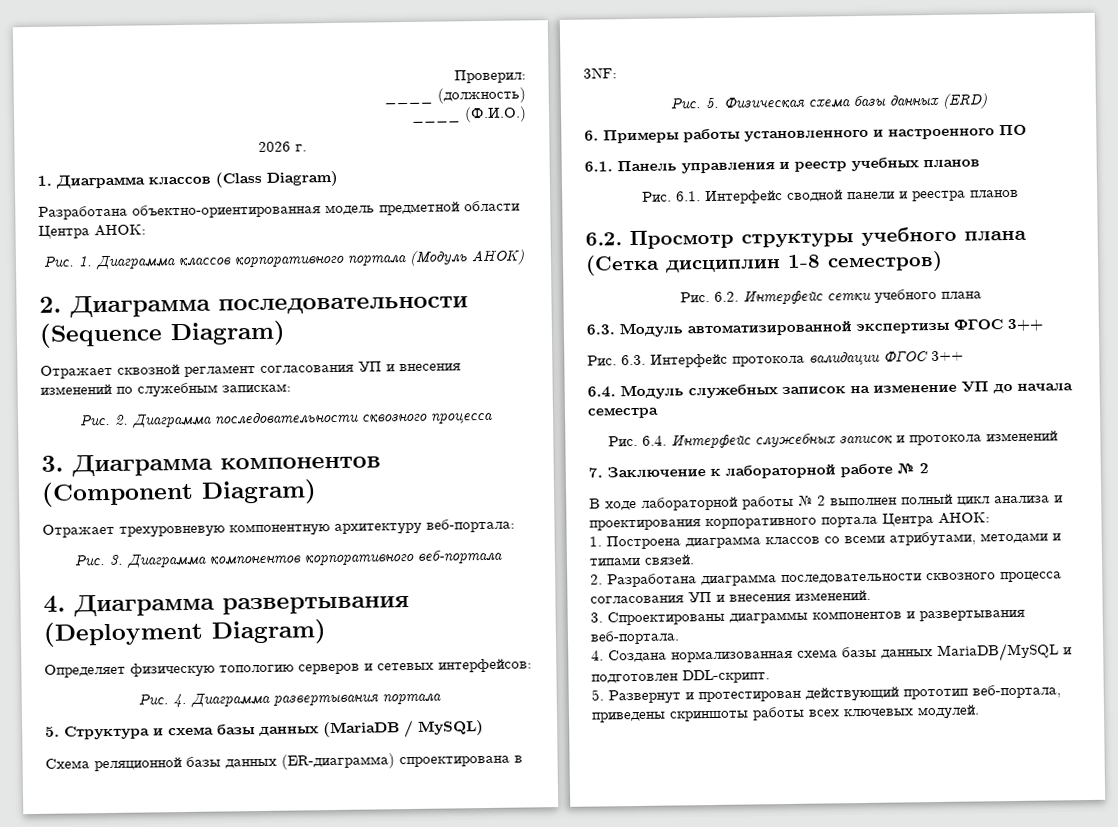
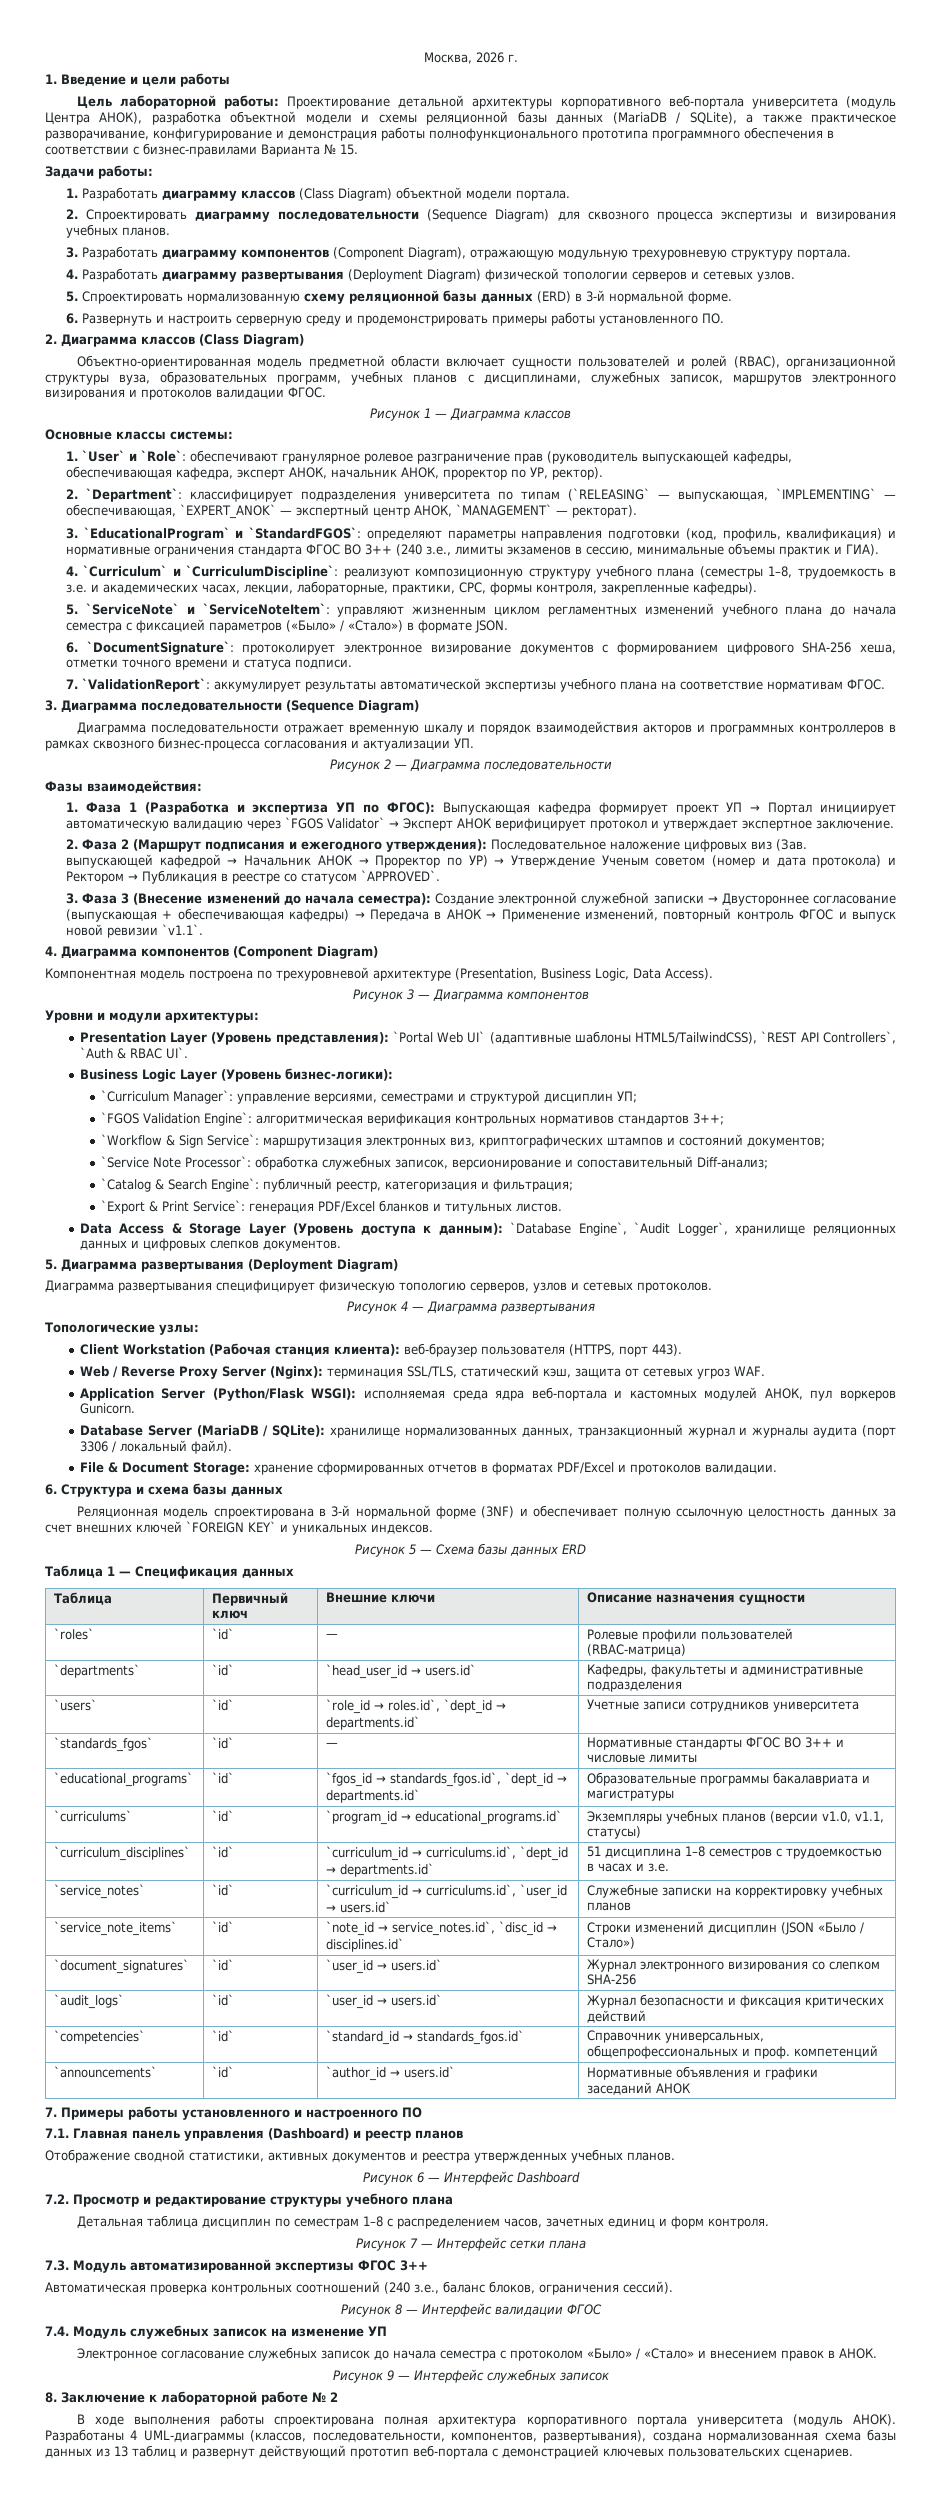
- Проверил:
- ____ (должность)
- ____ (Ф.И.О.)
- 2026 г.
- 1. Диаграмма классов (Class Diagram)
+ Москва, 2026 г.
+ 1. Введение и цели работы
+ Цель лабораторной работы: Проектирование детальной архитектуры корпоративного веб-портала университета (модуль Центра АНОК), разработка объектной модели и схемы реляционной базы данных (MariaDB / SQLite), а также практическое разворачивание, конфигурирование и демонстрация работы полнофункционального прототипа программного обеспечения в соответствии с бизнес-правилами Варианта № 15.
+ Задачи работы:
+ 1. Разработать диаграмму классов (Class Diagram) объектной модели портала.
+ 2. Спроектировать диаграмму последовательности (Sequence Diagram) для сквозного процесса экспертизы и визирования учебных планов.
+ 3. Разработать диаграмму компонентов (Component Diagram), отражающую модульную трехуровневую структуру портала.
+ 4. Разработать диаграмму развертывания (Deployment Diagram) физической топологии серверов и сетевых узлов.
+ 5. Спроектировать нормализованную схему реляционной базы данных (ERD) в 3-й нормальной форме.
+ 6. Развернуть и настроить серверную среду и продемонстрировать примеры работы установленного ПО.
+ 2. Диаграмма классов (Class Diagram)
- Разработана объектно-ориентированная модель предметной области Центра АНОК:
- Рис. 1. Диаграмма классов корпоративного портала (Модуль АНОК)
- 2. Диаграмма последовательности (Sequence Diagram)
- Отражает сквозной регламент согласования УП и внесения изменений по служебным запискам:
- Рис. 2. Диаграмма последовательности сквозного процесса
- 3. Диаграмма компонентов (Component Diagram)
- Отражает трехуровневую компонентную архитектуру веб-портала:
- Рис. 3. Диаграмма компонентов корпоративного веб-портала
- 4. Диаграмма развертывания (Deployment Diagram)
- Определяет физическую топологию серверов и сетевых интерфейсов:
- Рис. 4. Диаграмма развертывания портала
- 5. Структура и схема базы данных (MariaDB / MySQL)
- Схема реляционной базы данных (ER-диаграмма) спроектирована в 3NF:
- Рис. 5. Физическая схема базы данных (ERD)
- 6. Примеры работы установленного и настроенного ПО
+ Объектно-ориентированная модель предметной области включает сущности пользователей и ролей (RBAC), организационной структуры вуза, образовательных программ, учебных планов с дисциплинами, служебных записок, маршрутов электронного визирования и протоколов валидации ФГОС.
+ Рисунок 1 — Диаграмма классов
+ Основные классы системы:
+ 1. `User` и `Role`: обеспечивают гранулярное ролевое разграничение прав (руководитель выпускающей кафедры, обеспечивающая кафедра, эксперт АНОК, начальник АНОК, проректор по УР, ректор).
+ 2. `Department`: классифицирует подразделения университета по типам (`RELEASING` — выпускающая, `IMPLEMENTING` — обеспечивающая, `EXPERT_ANOK` — экспертный центр АНОК, `MANAGEMENT` — ректорат).
+ 3. `EducationalProgram` и `StandardFGOS`: определяют параметры направления подготовки (код, профиль, квалификация) и нормативные ограничения стандарта ФГОС ВО 3++ (240 з.е., лимиты экзаменов в сессию, минимальные объемы практик и ГИА).
+ 4. `Curriculum` и `CurriculumDiscipline`: реализуют композиционную структуру учебного плана (семестры 1–8, трудоемкость в з.е. и академических часах, лекции, лабораторные, практики, СРС, формы контроля, закрепленные кафедры).
+ 5. `ServiceNote` и `ServiceNoteItem`: управляют жизненным циклом регламентных изменений учебного плана до начала семестра с фиксацией параметров («Было» / «Стало») в формате JSON.
+ 6. `DocumentSignature`: протоколирует электронное визирование документов с формированием цифрового SHA-256 хеша, отметки точного времени и статуса подписи.
+ 7. `ValidationReport`: аккумулирует результаты автоматической экспертизы учебного плана на соответствие нормативам ФГОС.
+ 3. Диаграмма последовательности (Sequence Diagram)
+ Диаграмма последовательности отражает временную шкалу и порядок взаимодействия акторов и программных контроллеров в рамках сквозного бизнес-процесса согласования и актуализации УП.
+ Рисунок 2 — Диаграмма последовательности
+ Фазы взаимодействия:
+ 1. Фаза 1 (Разработка и экспертиза УП по ФГОС): Выпускающая кафедра формирует проект УП → Портал инициирует автоматическую валидацию через `FGOS Validator` → Эксперт АНОК верифицирует протокол и утверждает экспертное заключение.
+ 2. Фаза 2 (Маршрут подписания и ежегодного утверждения): Последовательное наложение цифровых виз (Зав. выпускающей кафедрой → Начальник АНОК → Проректор по УР) → Утверждение Ученым советом (номер и дата протокола) и Ректором → Публикация в реестре со статусом `APPROVED`.
+ 3. Фаза 3 (Внесение изменений до начала семестра): Создание электронной служебной записки → Двустороннее согласование (выпускающая + обеспечивающая кафедры) → Передача в АНОК → Применение изменений, повторный контроль ФГОС и выпуск новой ревизии `v1.1`.
+ 4. Диаграмма компонентов (Component Diagram)
+ Компонентная модель построена по трехуровневой архитектуре (Presentation, Business Logic, Data Access).
+ Рисунок 3 — Диаграмма компонентов
+ Уровни и модули архитектуры:
+ Presentation Layer (Уровень представления): `Portal Web UI` (адаптивные шаблоны HTML5/TailwindCSS), `REST API Controllers`, `Auth & RBAC UI`.
+ Business Logic Layer (Уровень бизнес-логики):
+ `Curriculum Manager`: управление версиями, семестрами и структурой дисциплин УП;
+ `FGOS Validation Engine`: алгоритмическая верификация контрольных нормативов стандартов 3++;
+ `Workflow & Sign Service`: маршрутизация электронных виз, криптографических штампов и состояний документов;
+ `Service Note Processor`: обработка служебных записок, версионирование и сопоставительный Diff-анализ;
+ `Catalog & Search Engine`: публичный реестр, категоризация и фильтрация;
+ `Export & Print Service`: генерация PDF/Excel бланков и титульных листов.
+ Data Access & Storage Layer (Уровень доступа к данным): `Database Engine`, `Audit Logger`, хранилище реляционных данных и цифровых слепков документов.
+ 5. Диаграмма развертывания (Deployment Diagram)
+ Диаграмма развертывания специфицирует физическую топологию серверов, узлов и сетевых протоколов.
+ Рисунок 4 — Диаграмма развертывания
+ Топологические узлы:
+ Client Workstation (Рабочая станция клиента): веб-браузер пользователя (HTTPS, порт 443).
+ Web / Reverse Proxy Server (Nginx): терминация SSL/TLS, статический кэш, защита от сетевых угроз WAF.
+ Application Server (Python/Flask WSGI): исполняемая среда ядра веб-портала и кастомных модулей АНОК, пул воркеров Gunicorn.
+ Database Server (MariaDB / SQLite): хранилище нормализованных данных, транзакционный журнал и журналы аудита (порт 3306 / локальный файл).
+ File & Document Storage: хранение сформированных отчетов в форматах PDF/Excel и протоколов валидации.
+ 6. Структура и схема базы данных
+ Реляционная модель спроектирована в 3-й нормальной форме (3NF) и обеспечивает полную ссылочную целостность данных за счет внешних ключей `FOREIGN KEY` и уникальных индексов.
+ Рисунок 5 — Схема базы данных ERD
+ Таблица 1 — Спецификация данных
+ Таблица | Первичный ключ | Внешние ключи | Описание назначения сущности
+ `roles` | `id` | — | Ролевые профили пользователей (RBAC-матрица)
+ `departments` | `id` | `head_user_id → users.id` | Кафедры, факультеты и административные подразделения
+ `users` | `id` | `role_id → roles.id`, `dept_id → departments.id` | Учетные записи сотрудников университета
+ `standards_fgos` | `id` | — | Нормативные стандарты ФГОС ВО 3++ и числовые лимиты
+ `educational_programs` | `id` | `fgos_id → standards_fgos.id`, `dept_id → departments.id` | Образовательные программы бакалавриата и магистратуры
+ `curriculums` | `id` | `program_id → educational_programs.id` | Экземпляры учебных планов (версии v1.0, v1.1, статусы)
+ `curriculum_disciplines` | `id` | `curriculum_id → curriculums.id`, `dept_id → departments.id` | 51 дисциплина 1–8 семестров с трудоемкостью в часах и з.е.
+ `service_notes` | `id` | `curriculum_id → curriculums.id`, `user_id → users.id` | Служебные записки на корректировку учебных планов
+ `service_note_items` | `id` | `note_id → service_notes.id`, `disc_id → disciplines.id` | Строки изменений дисциплин (JSON «Было / Стало»)
+ `document_signatures` | `id` | `user_id → users.id` | Журнал электронного визирования со слепком SHA-256
+ `audit_logs` | `id` | `user_id → users.id` | Журнал безопасности и фиксация критических действий
+ `competencies` | `id` | `standard_id → standards_fgos.id` | Справочник универсальных, общепрофессиональных и проф. компетенций
+ `announcements` | `id` | `author_id → users.id` | Нормативные объявления и графики заседаний АНОК
+ 7. Примеры работы установленного и настроенного ПО
- 6.1. Панель управления и реестр учебных планов
- Рис. 6.1. Интерфейс сводной панели и реестра планов
- 6.2. Просмотр структуры учебного плана (Сетка дисциплин 1-8 семестров)
- Рис. 6.2. Интерфейс сетки учебного плана
- 6.3. Модуль автоматизированной экспертизы ФГОС 3++
+ 7.1. Главная панель управления (Dashboard) и реестр планов
+ Отображение сводной статистики, активных документов и реестра утвержденных учебных планов.
+ Рисунок 6 — Интерфейс Dashboard
+ 7.2. Просмотр и редактирование структуры учебного плана
+ Детальная таблица дисциплин по семестрам 1–8 с распределением часов, зачетных единиц и форм контроля.
+ Рисунок 7 — Интерфейс сетки плана
+ 7.3. Модуль автоматизированной экспертизы ФГОС 3++
- Рис. 6.3. Интерфейс протокола валидации ФГОС 3++
- 6.4. Модуль служебных записок на изменение УП до начала семестра
- Рис. 6.4. Интерфейс служебных записок и протокола изменений
- 7. Заключение к лабораторной работе № 2
+ Автоматическая проверка контрольных соотношений (240 з.е., баланс блоков, ограничения сессий).
+ Рисунок 8 — Интерфейс валидации ФГОС
+ 7.4. Модуль служебных записок на изменение УП
+ Электронное согласование служебных записок до начала семестра с протоколом «Было» / «Стало» и внесением правок в АНОК.
+ Рисунок 9 — Интерфейс служебных записок
+ 8. Заключение к лабораторной работе № 2
- В ходе лабораторной работы № 2 выполнен полный цикл анализа и проектирования корпоративного портала Центра АНОК:
- 1. Построена диаграмма классов со всеми атрибутами, методами и типами связей.
- 2. Разработана диаграмма последовательности сквозного процесса согласования УП и внесения изменений.
- 3. Спроектированы диаграммы компонентов и развертывания веб-портала.
- 4. Создана нормализованная схема базы данных MariaDB/MySQL и подготовлен DDL-скрипт.
- 5. Развернут и протестирован действующий прототип веб-портала, приведены скриншоты работы всех ключевых модулей.
+ В ходе выполнения работы спроектирована полная архитектура корпоративного портала университета (модуль АНОК). Разработаны 4 UML-диаграммы (классов, последовательности, компонентов, развертывания), создана нормализованная схема базы данных из 13 таблиц и развернут действующий прототип веб-портала с демонстрацией ключевых пользовательских сценариев.

